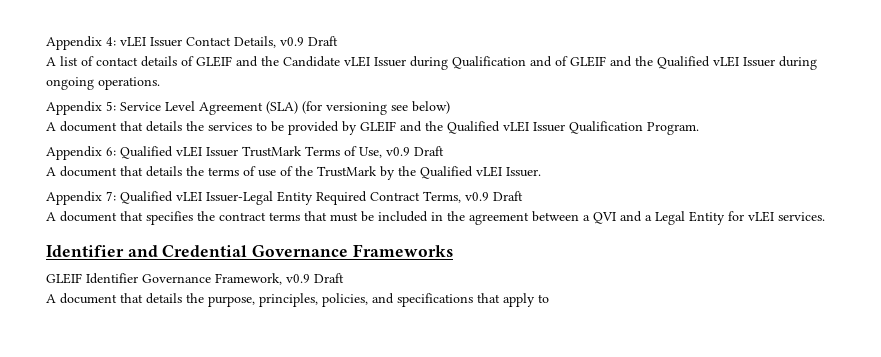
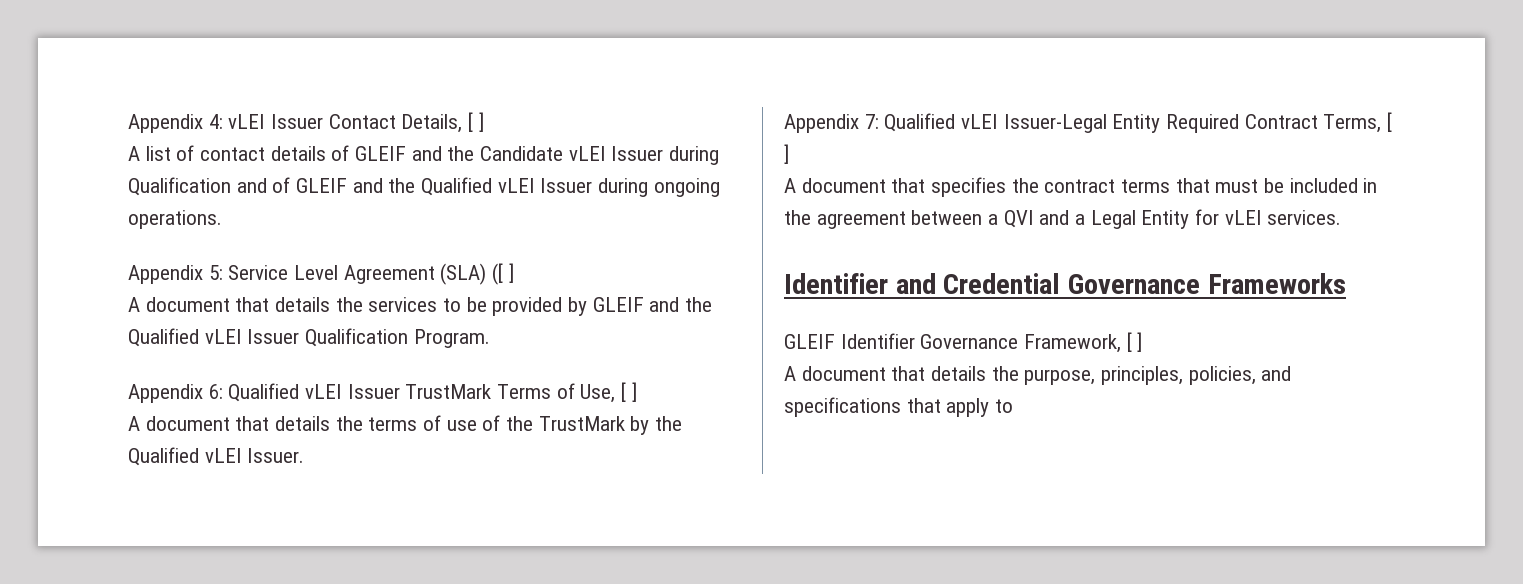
- Appendix 4: vLEI Issuer Contact Details, v0.9 Draft
+ Appendix 4: vLEI Issuer Contact Details, [ ]
- Appendix 5: Service Level Agreement (SLA) (for versioning see below)
+ Appendix 5: Service Level Agreement (SLA) ([ ]
- Appendix 6: Qualified vLEI Issuer TrustMark Terms of Use, v0.9 Draft
+ Appendix 6: Qualified vLEI Issuer TrustMark Terms of Use, [ ]
- Appendix 7: Qualified vLEI Issuer-Legal Entity Required Contract Terms, v0.9 Draft
+ Appendix 7: Qualified vLEI Issuer-Legal Entity Required Contract Terms, [ ]
- GLEIF Identifier Governance Framework, v0.9 Draft
+ GLEIF Identifier Governance Framework, [ ]

